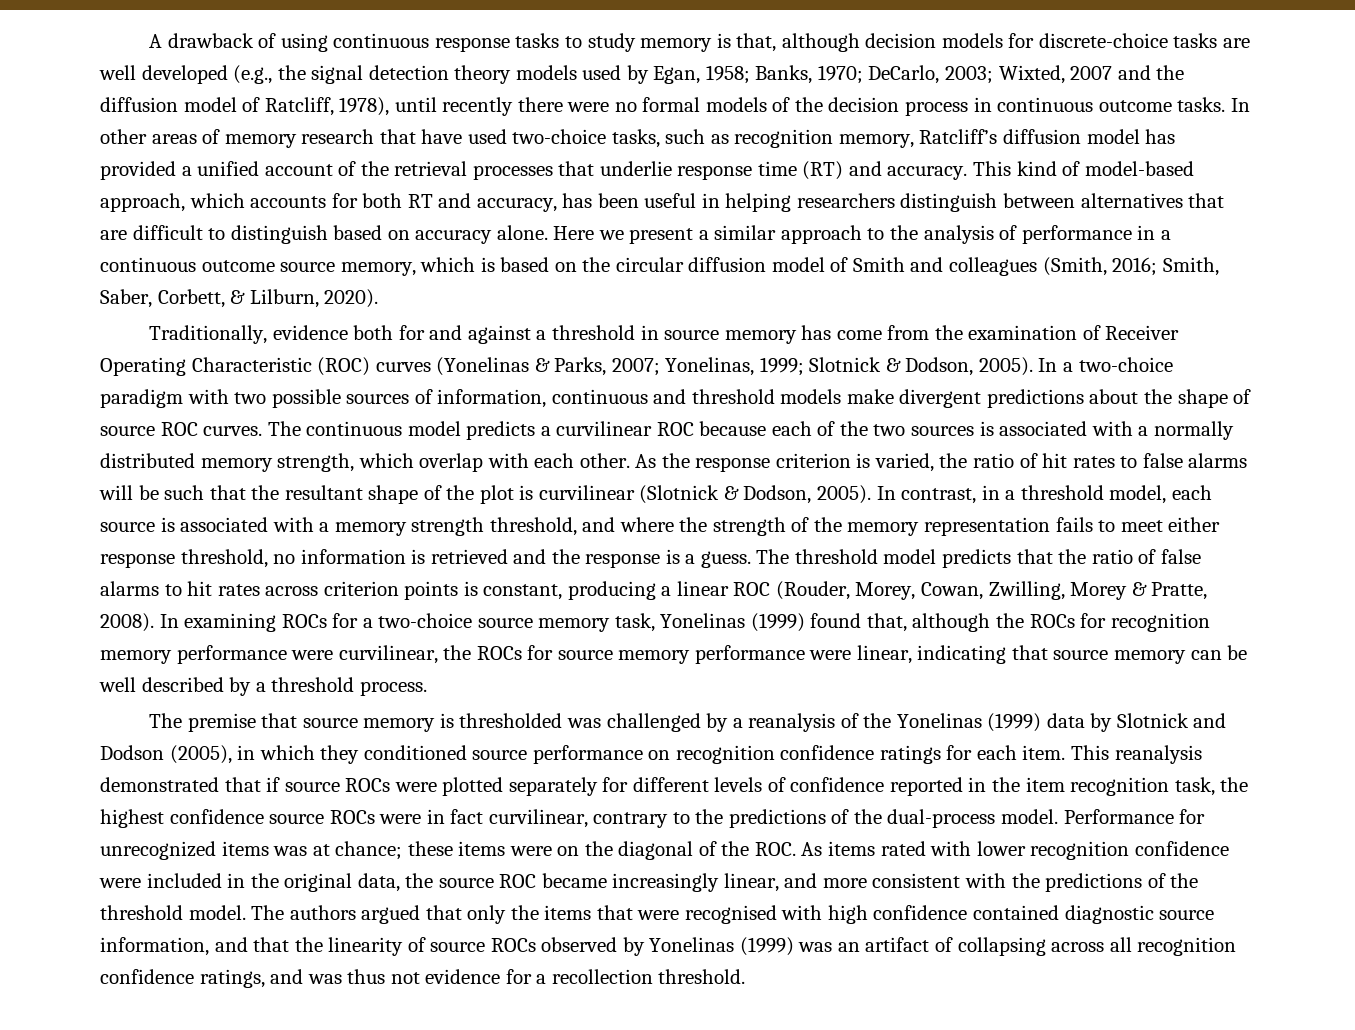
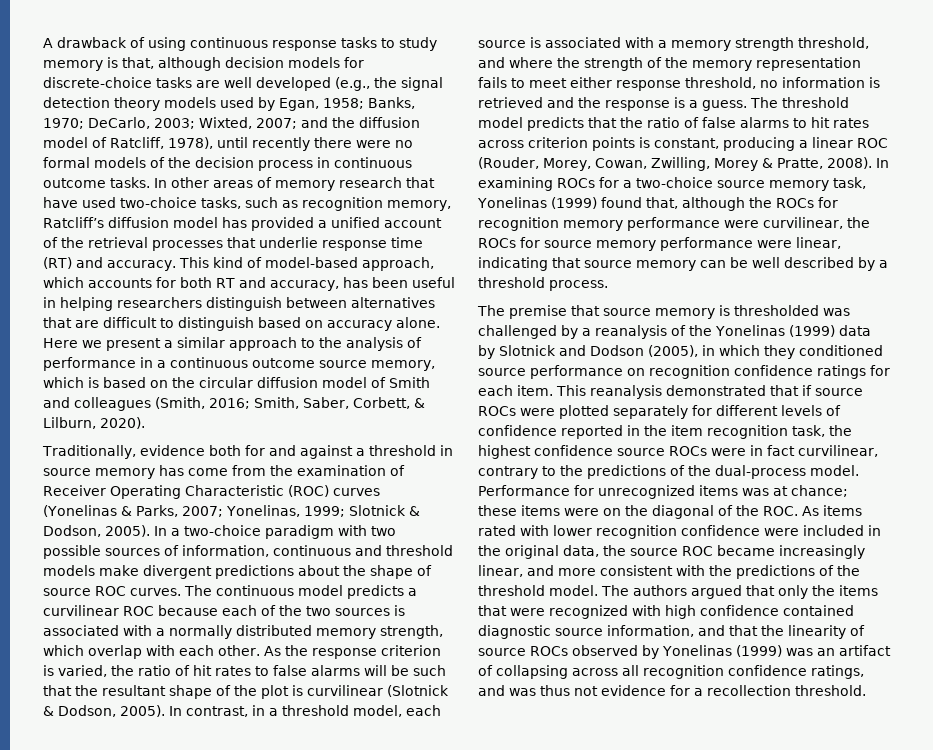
- A drawback of using continuous response tasks to study memory is that, although decision models for discrete-choice tasks are well developed (e.g., the signal detection theory models used by Egan, 1958; Banks, 1970; DeCarlo, 2003; Wixted, 2007 and the diffusion model of Ratcliff, 1978), until recently there were no formal models of the decision process in continuous outcome tasks.
+ A drawback of using continuous response tasks to study memory is that, although decision models for discrete-choice tasks are well developed (e.g., the signal detection theory models used by Egan, 1958; Banks, 1970; DeCarlo, 2003; Wixted, 2007; and the diffusion model of Ratcliff, 1978), until recently there were no formal models of the decision process in continuous outcome tasks.
- The authors argued that only the items that were recognised with high confidence contained diagnostic source information, and that the linearity of source ROCs observed by Yonelinas (1999) was an artifact of collapsing across all recognition confidence ratings, and was thus not evidence for a recollection threshold.
+ The authors argued that only the items that were recognized with high confidence contained diagnostic source information, and that the linearity of source ROCs observed by Yonelinas (1999) was an artifact of collapsing across all recognition confidence ratings, and was thus not evidence for a recollection threshold.

